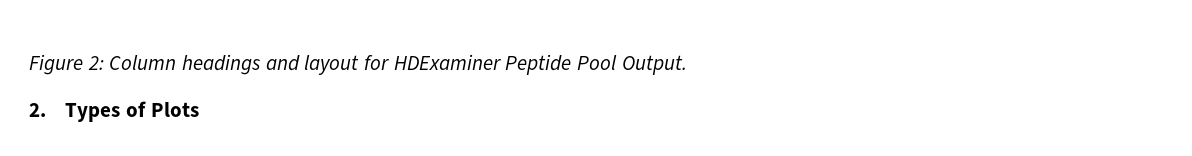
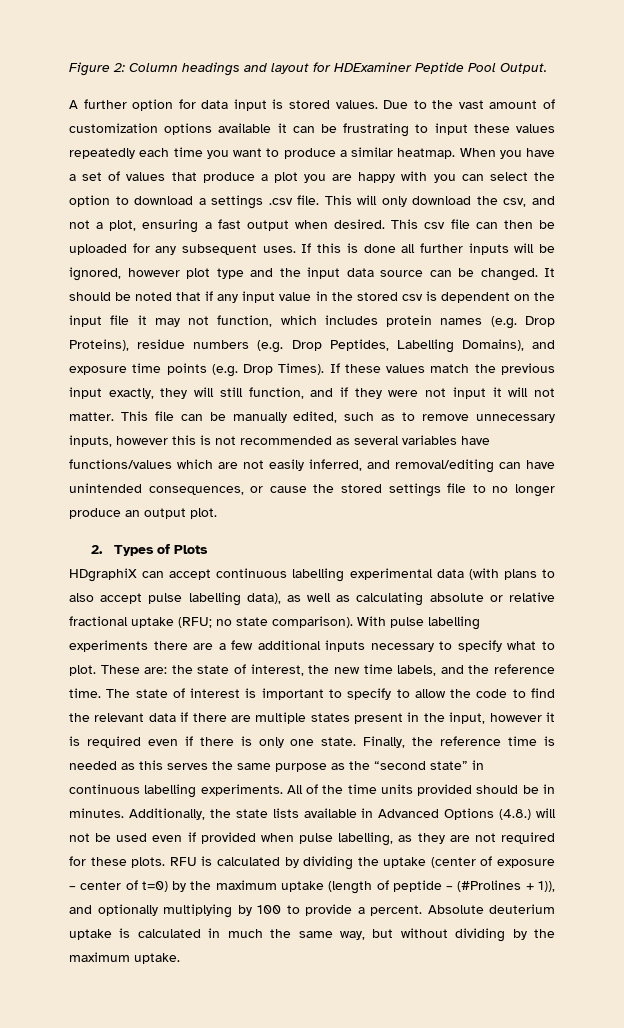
+ A further option for data input is stored values. Due to the vast amount of customization options available it can be frustrating to input these values repeatedly each time you want to produce a similar heatmap. When you have a set of values that produce a plot you are happy with you can select the option to download a settings .csv file. This will only download the csv, and not a plot, ensuring a fast output when desired. This csv file can then be uploaded for any subsequent uses. If this is done all further inputs will be ignored, however plot type and the input data source can be changed. It should be noted that if any input value in the stored csv is dependent on the input file it may not function, which includes protein names (e.g. Drop Proteins), residue numbers (e.g. Drop Peptides, Labelling Domains), and exposure time points (e.g. Drop Times). If these values match the previous input exactly, they will still function, and if they were not input it will not matter. This file can be manually edited, such as to remove unnecessary inputs, however this is not recommended as several variables have functions/values which are not easily inferred, and removal/editing can have unintended consequences, or cause the stored settings file to no longer produce an output plot.
  2. Types of Plots
+ HDgraphiX can accept continuous labelling experimental data (with plans to also accept pulse labelling data), as well as calculating absolute or relative fractional uptake (RFU; no state comparison). With pulse labelling experiments there are a few additional inputs necessary to specify what to plot. These are: the state of interest, the new time labels, and the reference time. The state of interest is important to specify to allow the code to find the relevant data if there are multiple states present in the input, however it is required even if there is only one state. Finally, the reference time is needed as this serves the same purpose as the “second state” in continuous labelling experiments. All of the time units provided should be in minutes. Additionally, the state lists available in Advanced Options (4.8.) will not be used even if provided when pulse labelling, as they are not required for these plots. RFU is calculated by dividing the uptake (center of exposure – center of t=0) by the maximum uptake (length of peptide – (#Prolines + 1)), and optionally multiplying by 100 to provide a percent. Absolute deuterium uptake is calculated in much the same way, but without dividing by the maximum uptake.

